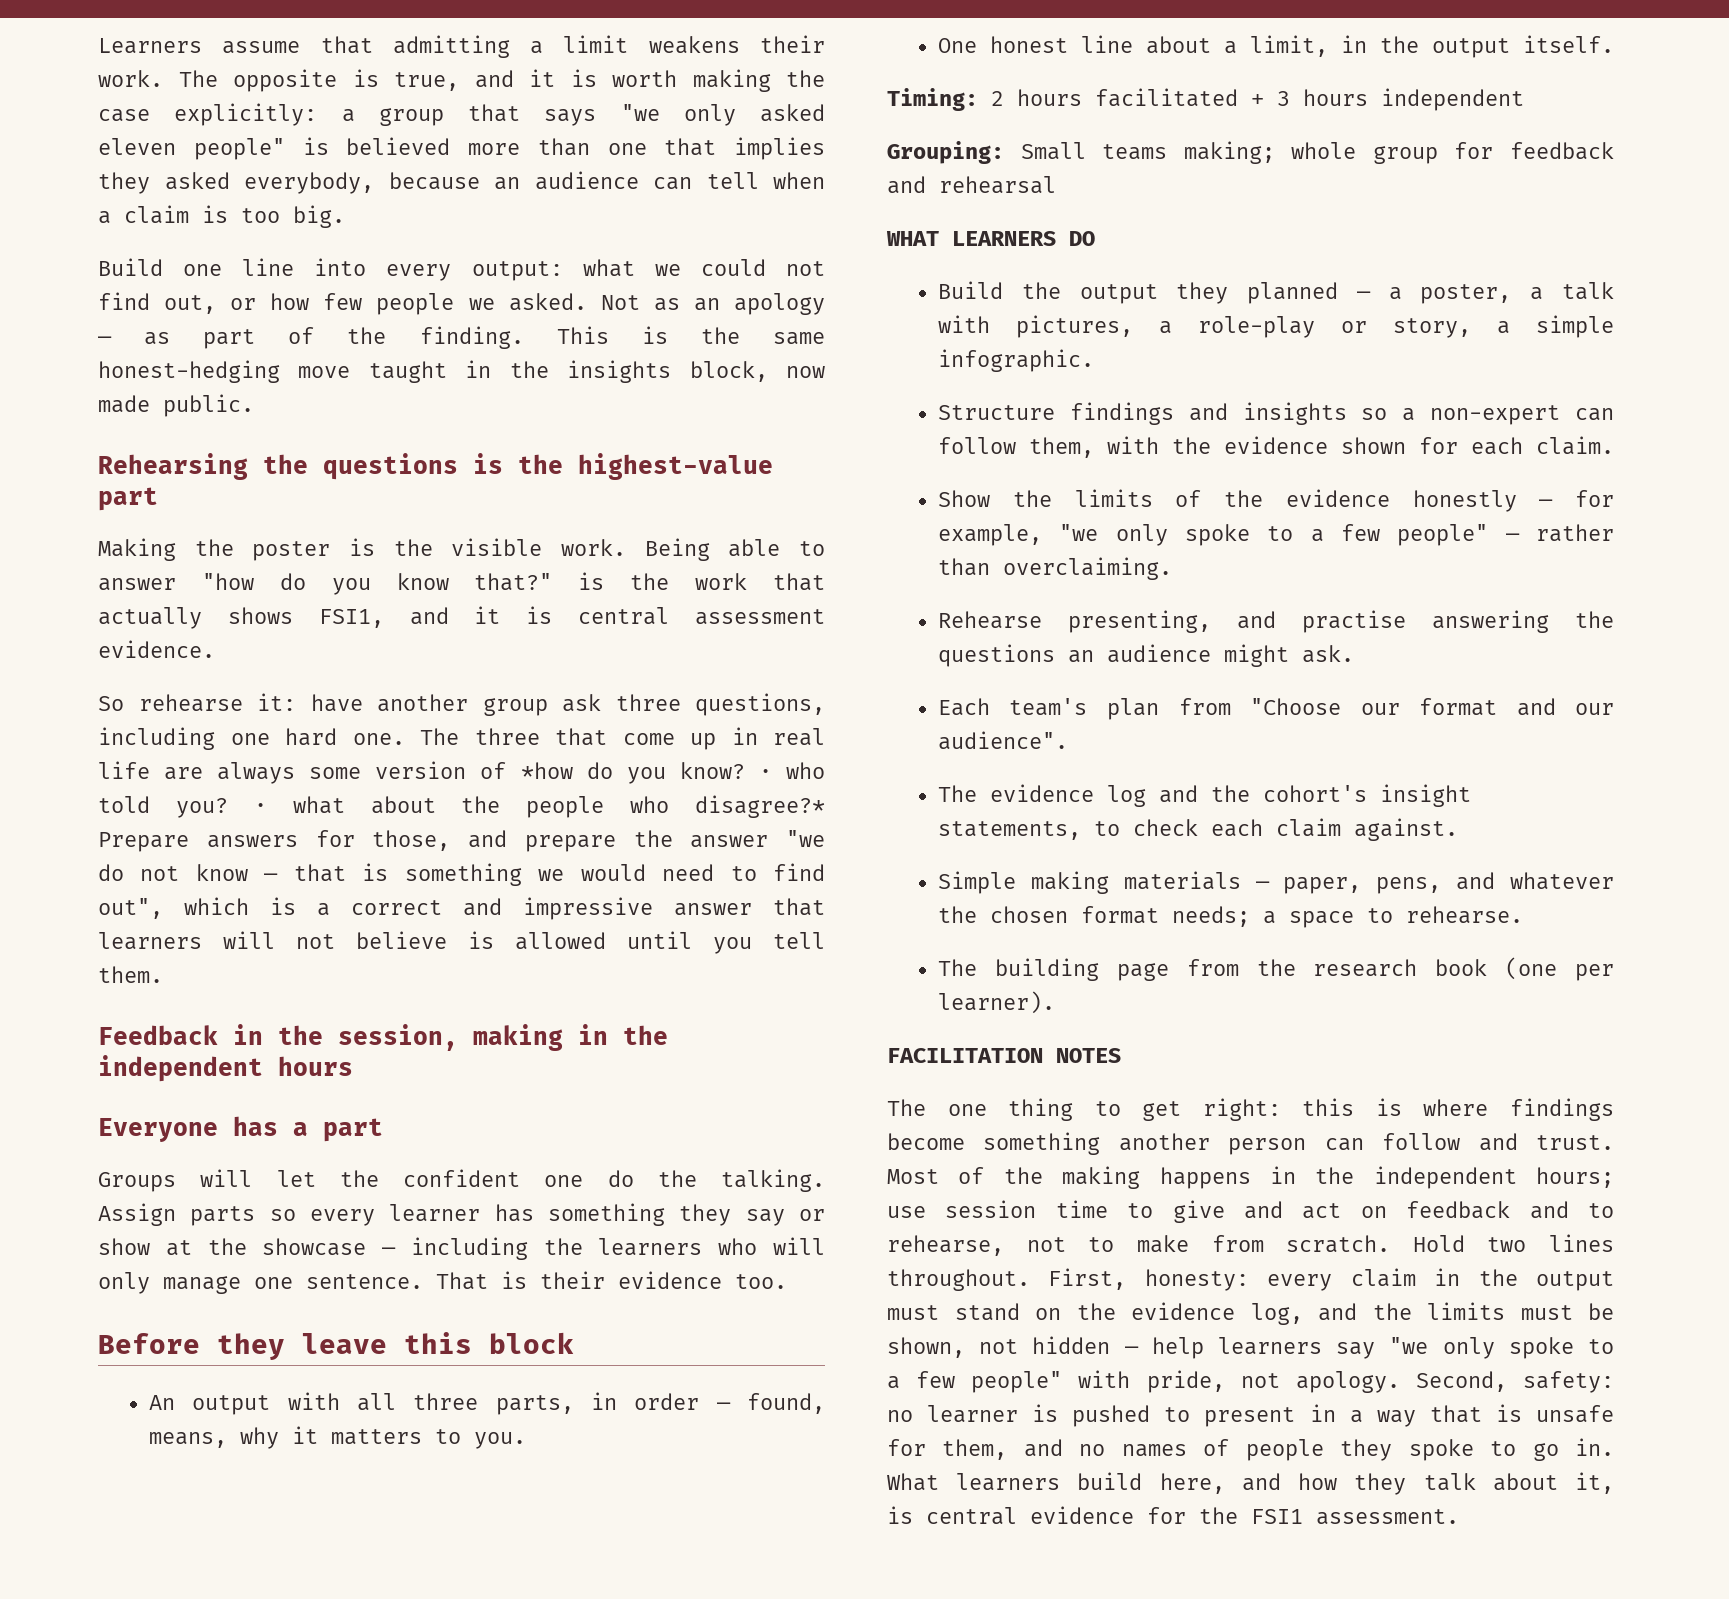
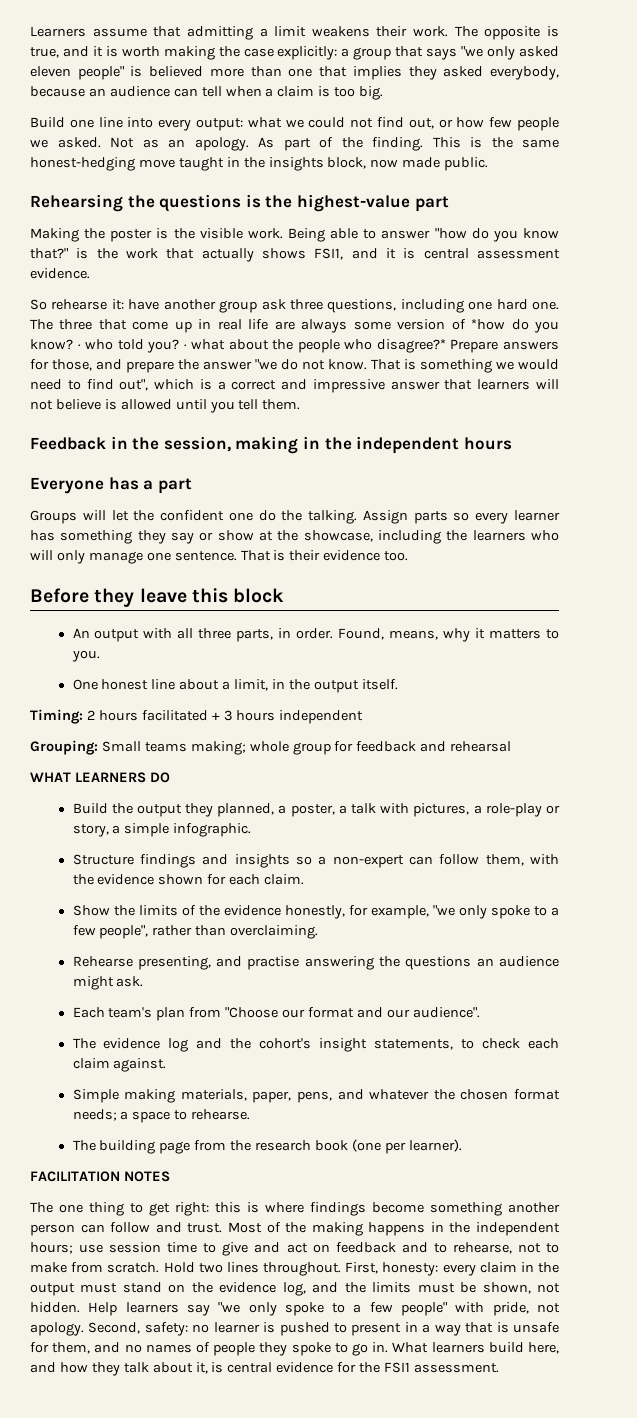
- Not as an apology — as part of the finding.
+ Not as an apology. As part of the finding.
- · what about the people who disagree?* Prepare answers for those, and prepare the answer "we do not know — that is something we would need to find out", which is a correct and impressive answer that learners will not believe is allowed until you tell them.
+ · what about the people who disagree?* Prepare answers for those, and prepare the answer "we do not know. That is something we would need to find out", which is a correct and impressive answer that learners will not believe is allowed until you tell them.
- Assign parts so every learner has something they say or show at the showcase — including the learners who will only manage one sentence.
+ Assign parts so every learner has something they say or show at the showcase, including the learners who will only manage one sentence.
- An output with all three parts, in order — found, means, why it matters to you.
+ An output with all three parts, in order. Found, means, why it matters to you.
- Build the output they planned — a poster, a talk with pictures, a role-play or story, a simple infographic.
+ Build the output they planned, a poster, a talk with pictures, a role-play or story, a simple infographic.
- Show the limits of the evidence honestly — for example, "we only spoke to a few people" — rather than overclaiming.
+ Show the limits of the evidence honestly, for example, "we only spoke to a few people", rather than overclaiming.
- Simple making materials — paper, pens, and whatever the chosen format needs; a space to rehearse.
+ Simple making materials, paper, pens, and whatever the chosen format needs; a space to rehearse.
- First, honesty: every claim in the output must stand on the evidence log, and the limits must be shown, not hidden — help learners say "we only spoke to a few people" with pride, not apology.
+ First, honesty: every claim in the output must stand on the evidence log, and the limits must be shown, not hidden. Help learners say "we only spoke to a few people" with pride, not apology.

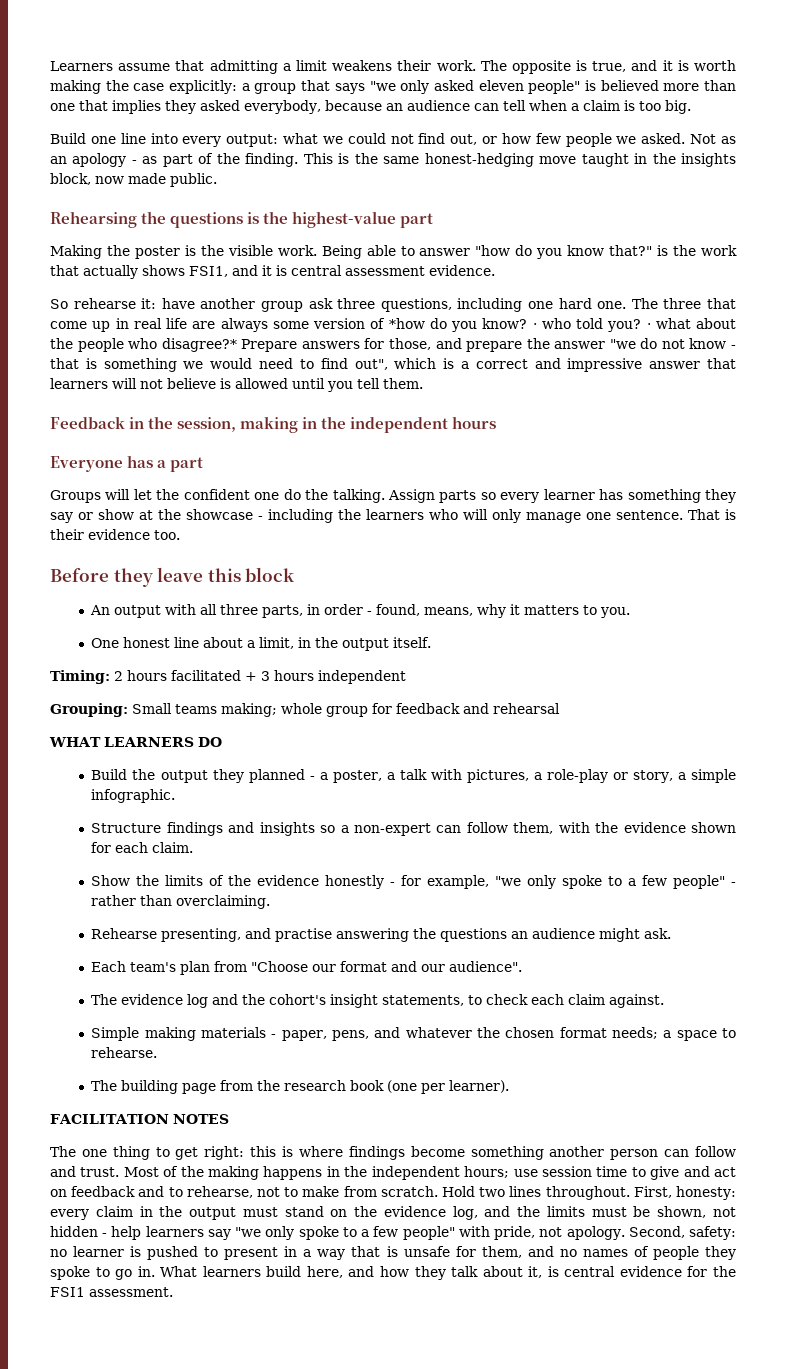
- Not as an apology. As part of the finding.
+ Not as an apology - as part of the finding.
- · what about the people who disagree?* Prepare answers for those, and prepare the answer "we do not know. That is something we would need to find out", which is a correct and impressive answer that learners will not believe is allowed until you tell them.
+ · what about the people who disagree?* Prepare answers for those, and prepare the answer "we do not know - that is something we would need to find out", which is a correct and impressive answer that learners will not believe is allowed until you tell them.
- Assign parts so every learner has something they say or show at the showcase, including the learners who will only manage one sentence.
+ Assign parts so every learner has something they say or show at the showcase - including the learners who will only manage one sentence.
- An output with all three parts, in order. Found, means, why it matters to you.
+ An output with all three parts, in order - found, means, why it matters to you.
- Build the output they planned, a poster, a talk with pictures, a role-play or story, a simple infographic.
+ Build the output they planned - a poster, a talk with pictures, a role-play or story, a simple infographic.
- Show the limits of the evidence honestly, for example, "we only spoke to a few people", rather than overclaiming.
+ Show the limits of the evidence honestly - for example, "we only spoke to a few people" - rather than overclaiming.
- Simple making materials, paper, pens, and whatever the chosen format needs; a space to rehearse.
+ Simple making materials - paper, pens, and whatever the chosen format needs; a space to rehearse.
- First, honesty: every claim in the output must stand on the evidence log, and the limits must be shown, not hidden. Help learners say "we only spoke to a few people" with pride, not apology.
+ First, honesty: every claim in the output must stand on the evidence log, and the limits must be shown, not hidden - help learners say "we only spoke to a few people" with pride, not apology.

